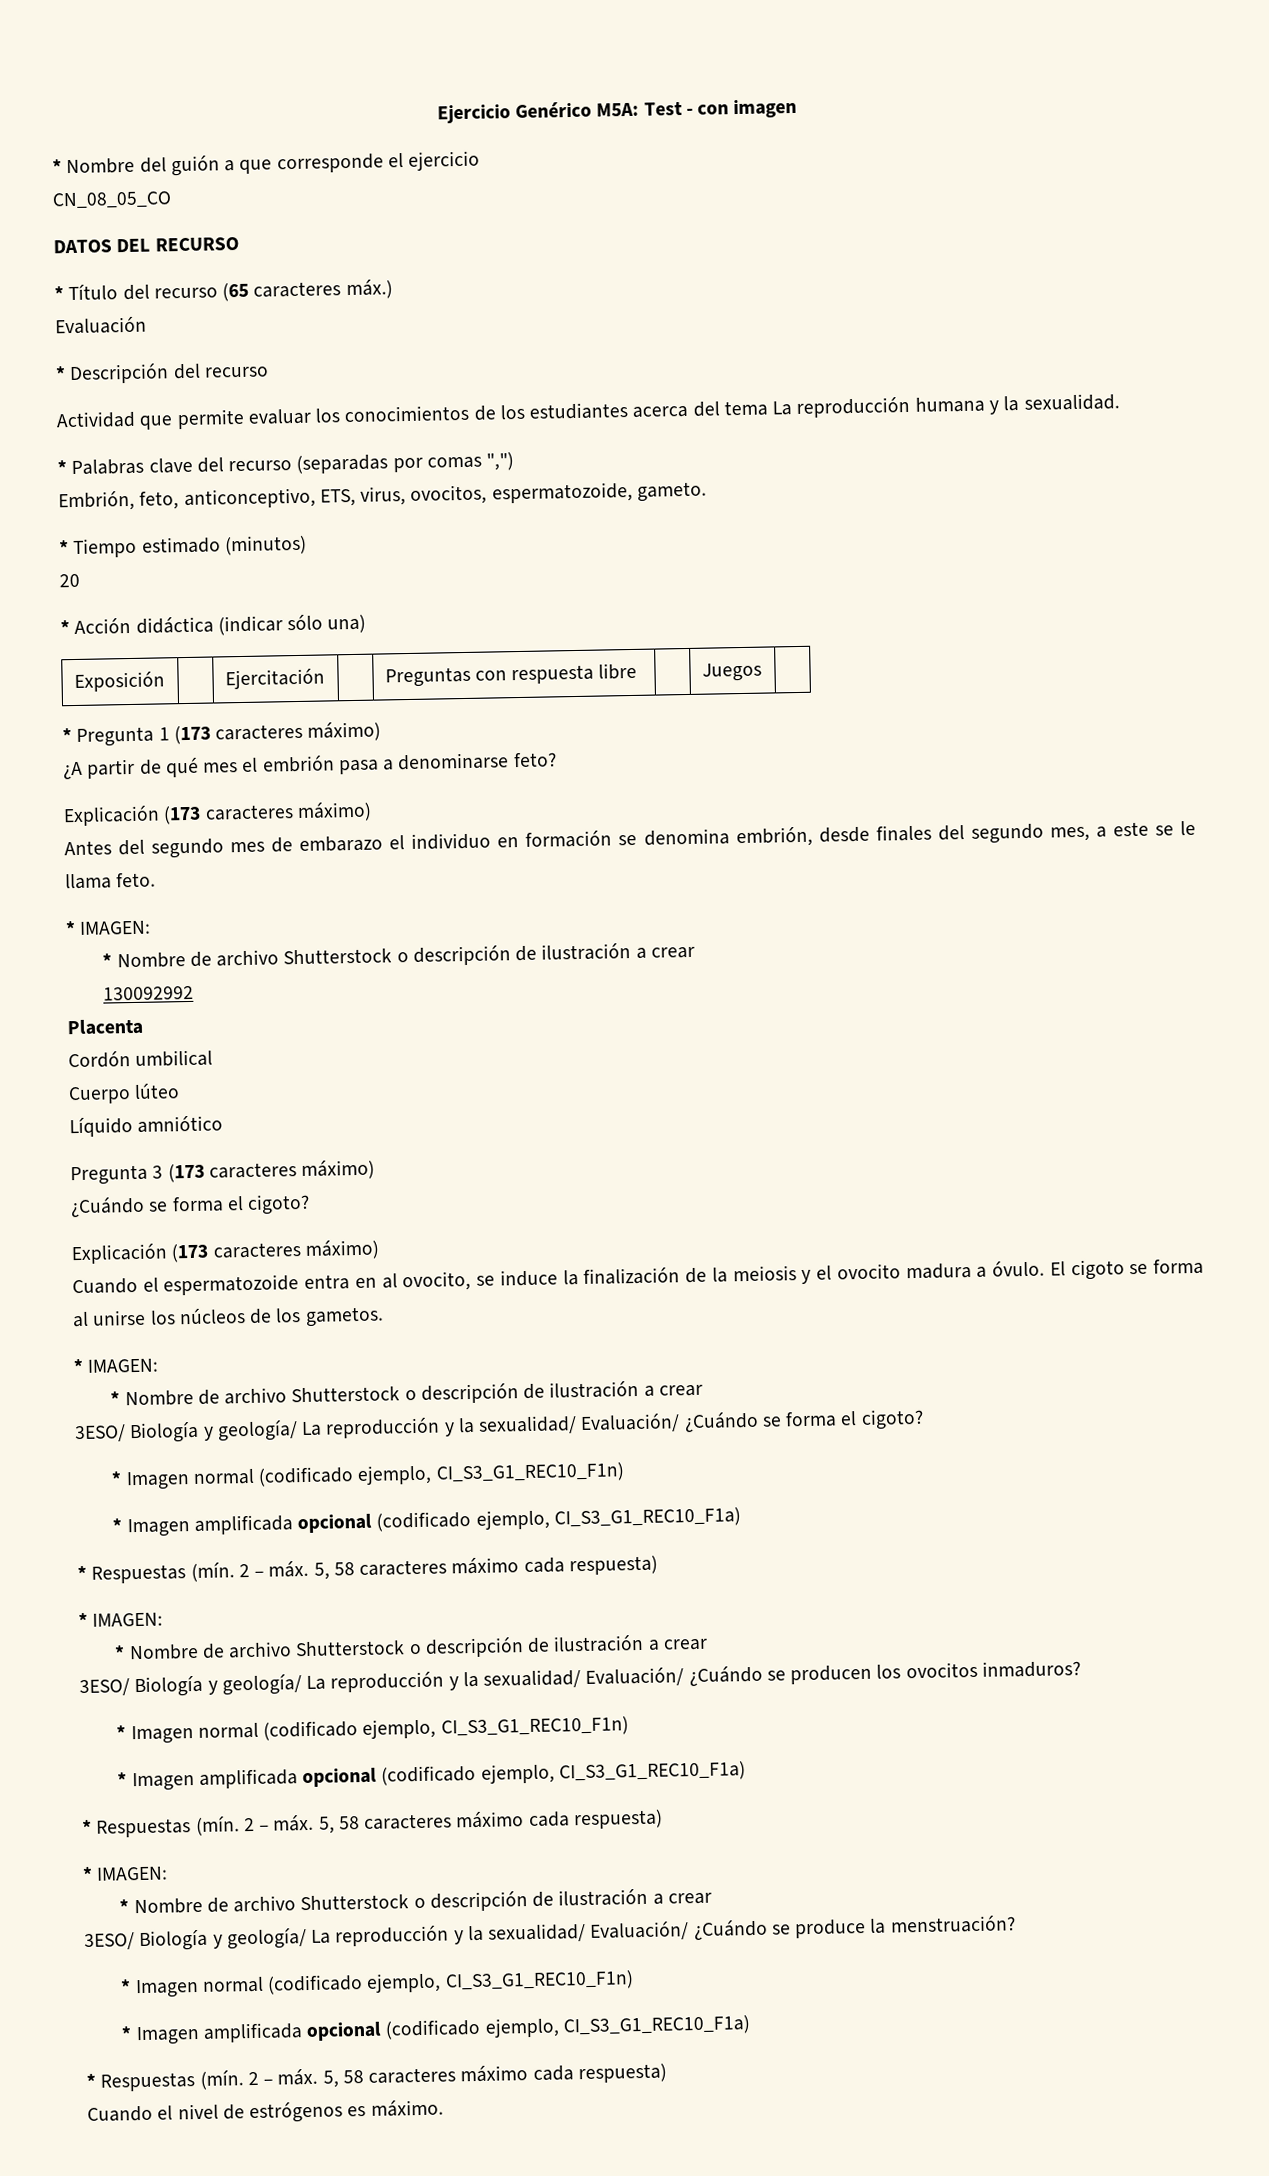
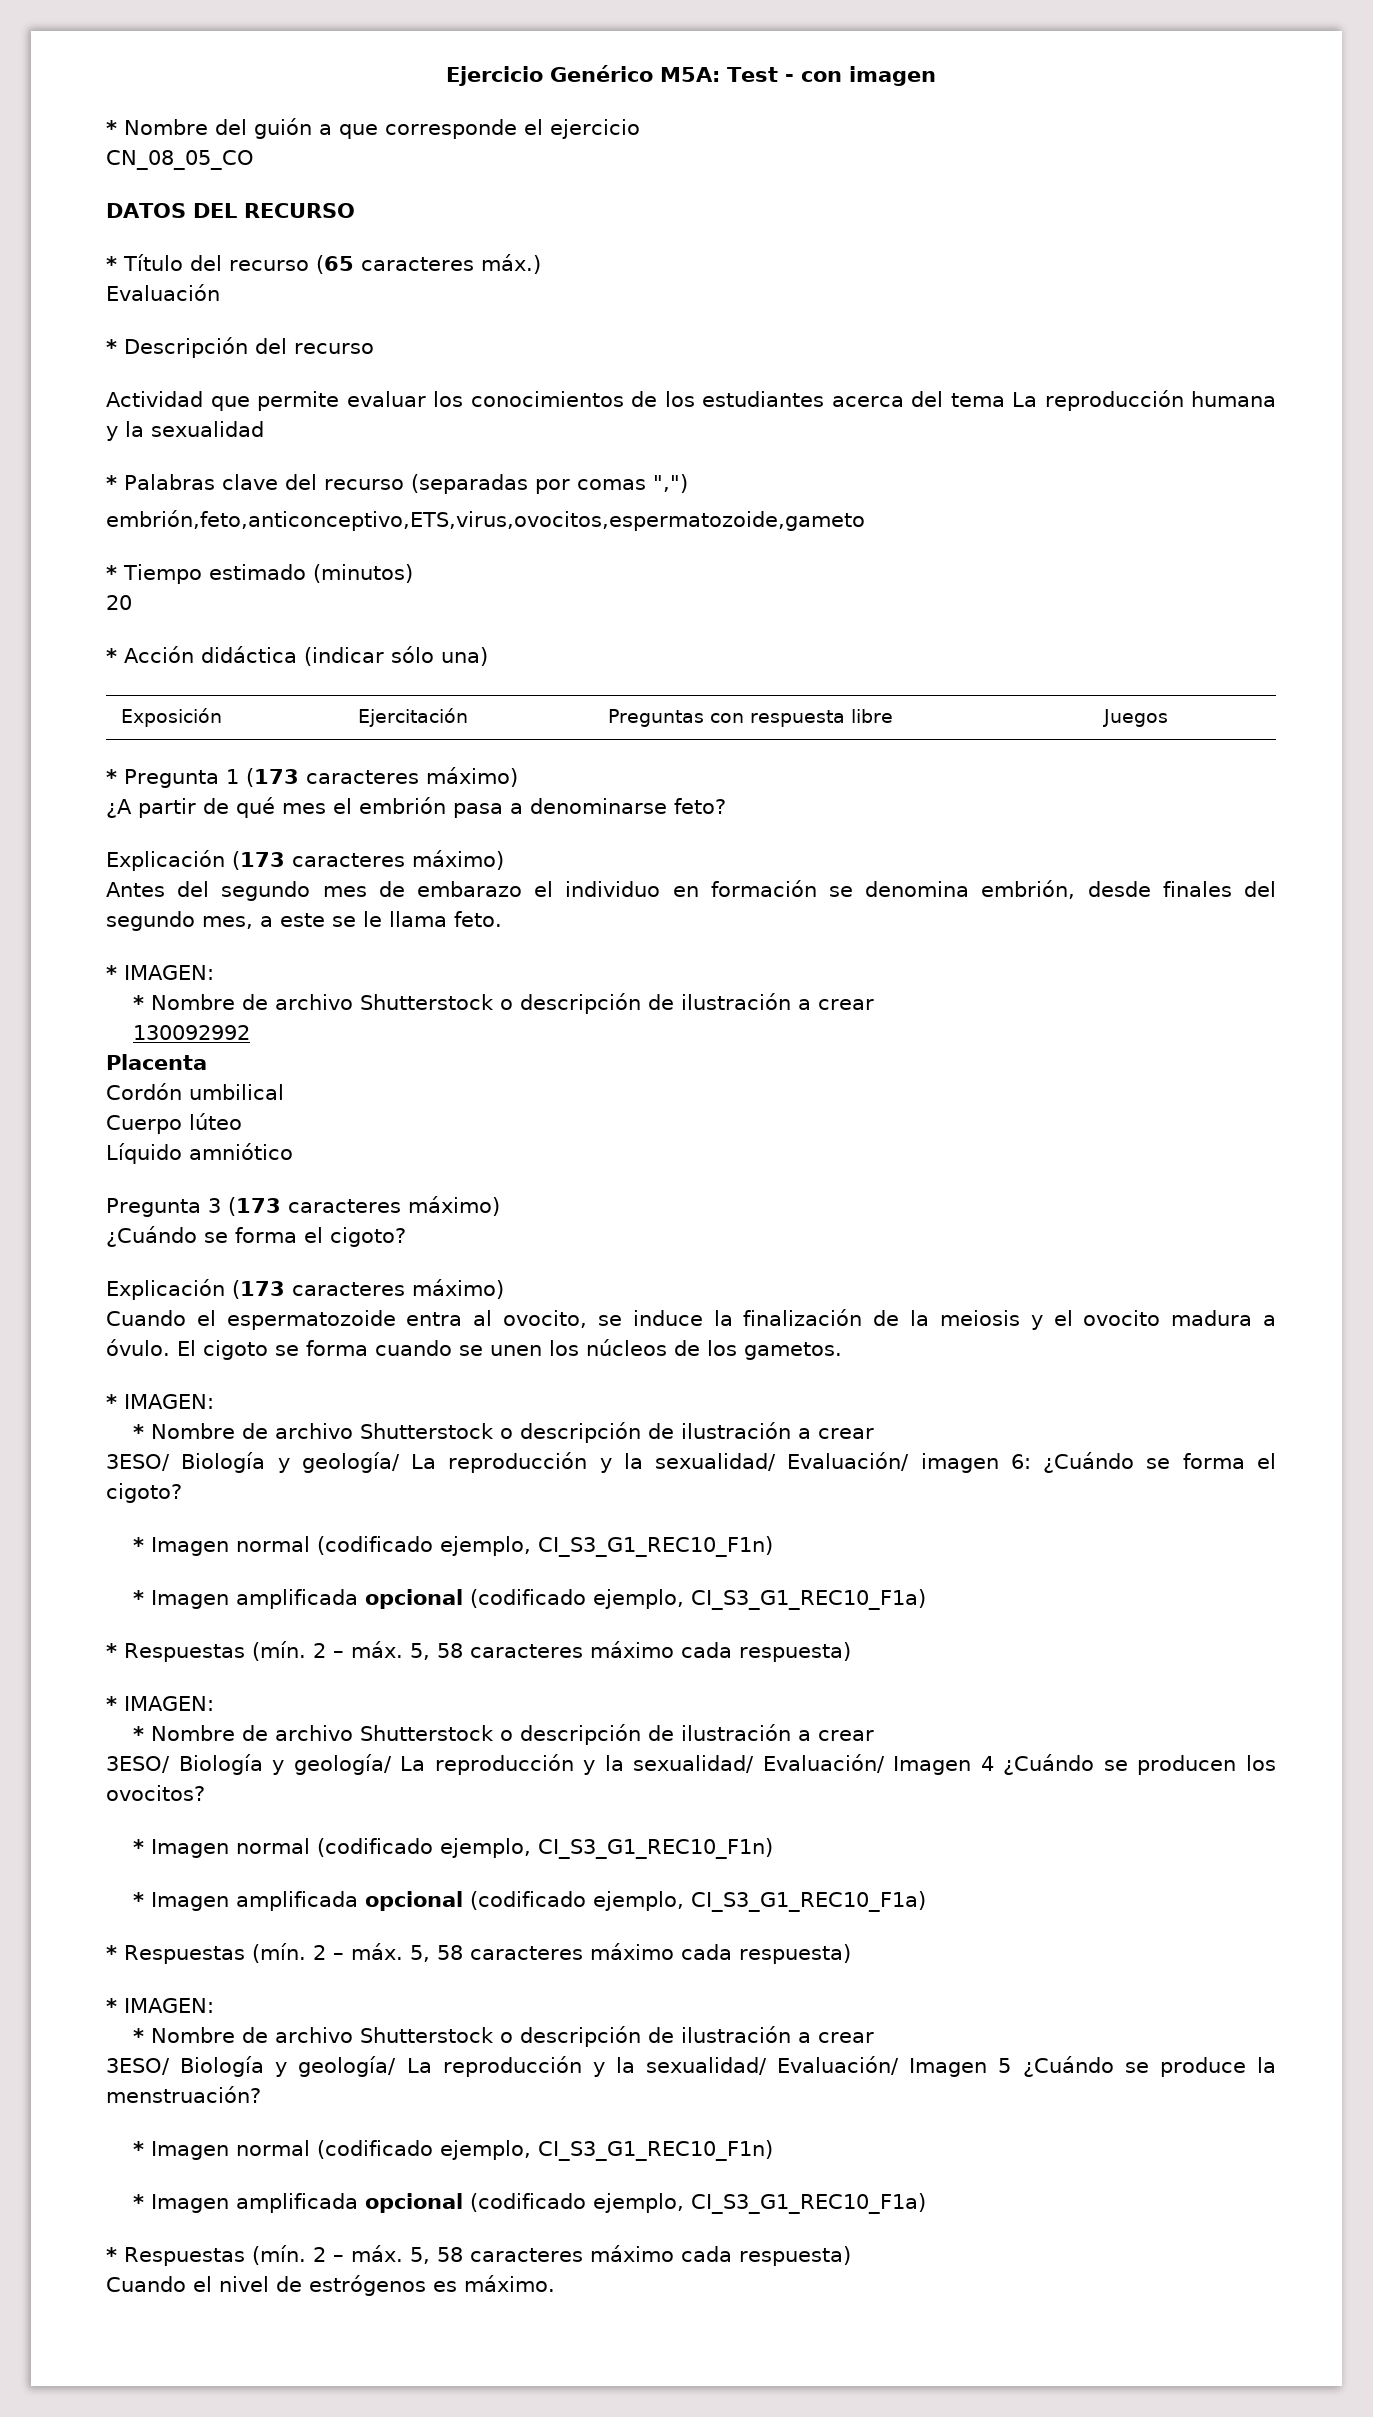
- Actividad que permite evaluar los conocimientos de los estudiantes acerca del tema La reproducción humana y la sexualidad.
+ Actividad que permite evaluar los conocimientos de los estudiantes acerca del tema La reproducción humana y la sexualidad
- Embrión, feto, anticonceptivo, ETS, virus, ovocitos, espermatozoide, gameto.
+ embrión,feto,anticonceptivo,ETS,virus,ovocitos,espermatozoide,gameto
- Cuando el espermatozoide entra en al ovocito, se induce la finalización de la meiosis y el ovocito madura a óvulo.
+ Cuando el espermatozoide entra al ovocito, se induce la finalización de la meiosis y el ovocito madura a óvulo.
- El cigoto se forma al unirse los núcleos de los gametos.
+ El cigoto se forma cuando se unen los núcleos de los gametos.
- 3ESO/ Biología y geología/ La reproducción y la sexualidad/ Evaluación/ ¿Cuándo se forma el cigoto?
+ 3ESO/ Biología y geología/ La reproducción y la sexualidad/ Evaluación/ imagen 6: ¿Cuándo se forma el cigoto?
- 3ESO/ Biología y geología/ La reproducción y la sexualidad/ Evaluación/ ¿Cuándo se producen los ovocitos inmaduros?
+ 3ESO/ Biología y geología/ La reproducción y la sexualidad/ Evaluación/ Imagen 4 ¿Cuándo se producen los ovocitos?
- 3ESO/ Biología y geología/ La reproducción y la sexualidad/ Evaluación/ ¿Cuándo se produce la menstruación?
+ 3ESO/ Biología y geología/ La reproducción y la sexualidad/ Evaluación/ Imagen 5 ¿Cuándo se produce la menstruación?

